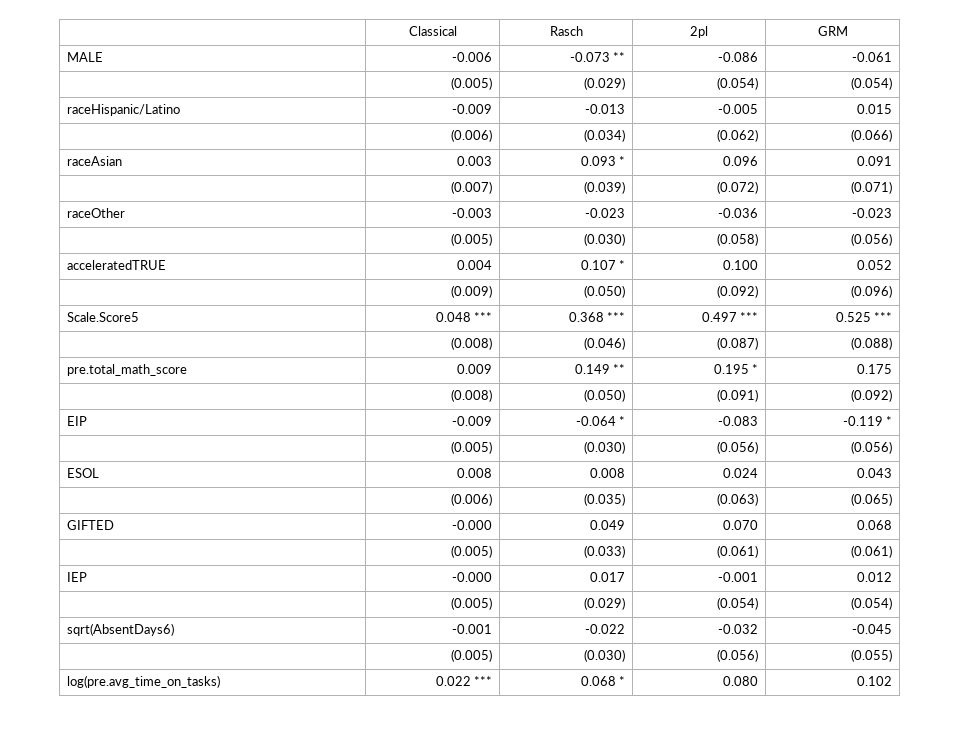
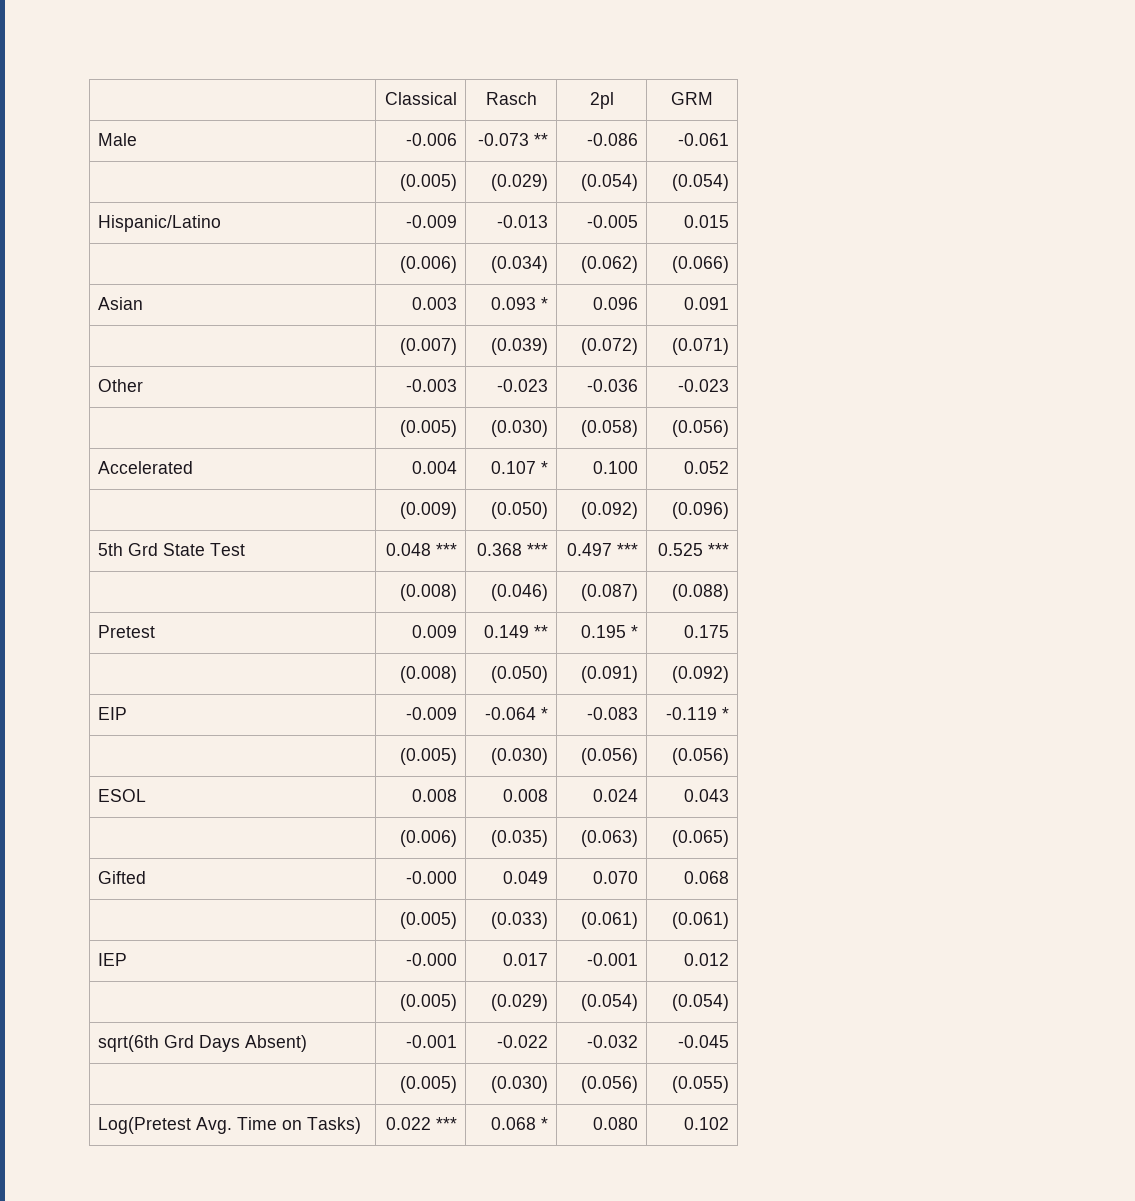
- MALE | -0.006 | -0.073 ** | -0.086 | -0.061
+ Male | -0.006 | -0.073 ** | -0.086 | -0.061
- raceHispanic/Latino | -0.009 | -0.013 | -0.005 | 0.015
+ Hispanic/Latino | -0.009 | -0.013 | -0.005 | 0.015
- raceAsian | 0.003 | 0.093 * | 0.096 | 0.091
+ Asian | 0.003 | 0.093 * | 0.096 | 0.091
- raceOther | -0.003 | -0.023 | -0.036 | -0.023
+ Other | -0.003 | -0.023 | -0.036 | -0.023
- acceleratedTRUE | 0.004 | 0.107 * | 0.100 | 0.052
+ Accelerated | 0.004 | 0.107 * | 0.100 | 0.052
- Scale.Score5 | 0.048 *** | 0.368 *** | 0.497 *** | 0.525 ***
+ 5th Grd State Test | 0.048 *** | 0.368 *** | 0.497 *** | 0.525 ***
- pre.total_math_score | 0.009 | 0.149 ** | 0.195 * | 0.175
+ Pretest | 0.009 | 0.149 ** | 0.195 * | 0.175
- GIFTED | -0.000 | 0.049 | 0.070 | 0.068
+ Gifted | -0.000 | 0.049 | 0.070 | 0.068
- sqrt(AbsentDays6) | -0.001 | -0.022 | -0.032 | -0.045
+ sqrt(6th Grd Days Absent) | -0.001 | -0.022 | -0.032 | -0.045
- log(pre.avg_time_on_tasks) | 0.022 *** | 0.068 * | 0.080 | 0.102
+ Log(Pretest Avg. Time on Tasks) | 0.022 *** | 0.068 * | 0.080 | 0.102

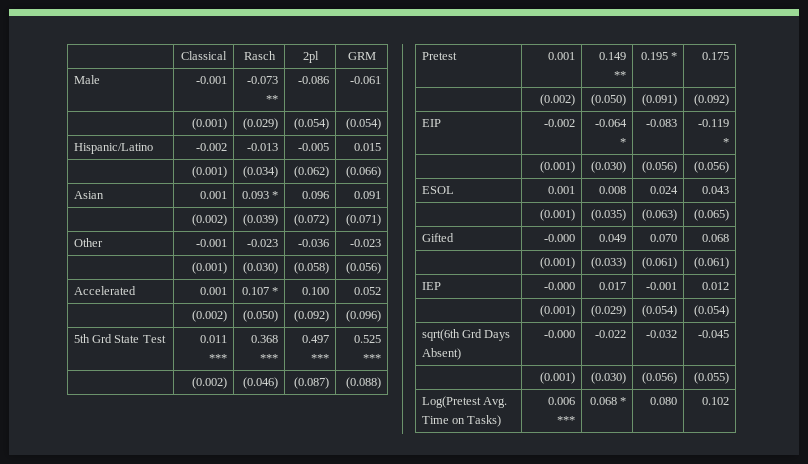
- Male | -0.006 | -0.073 ** | -0.086 | -0.061
- | (0.005) | (0.029) | (0.054) | (0.054)
+ Male | -0.001 | -0.073 ** | -0.086 | -0.061
+ | (0.001) | (0.029) | (0.054) | (0.054)
- Hispanic/Latino | -0.009 | -0.013 | -0.005 | 0.015
+ Hispanic/Latino | -0.002 | -0.013 | -0.005 | 0.015
- | (0.006) | (0.034) | (0.062) | (0.066)
+ | (0.001) | (0.034) | (0.062) | (0.066)
- Asian | 0.003 | 0.093 * | 0.096 | 0.091
+ Asian | 0.001 | 0.093 * | 0.096 | 0.091
- | (0.007) | (0.039) | (0.072) | (0.071)
+ | (0.002) | (0.039) | (0.072) | (0.071)
- Other | -0.003 | -0.023 | -0.036 | -0.023
+ Other | -0.001 | -0.023 | -0.036 | -0.023
- | (0.005) | (0.030) | (0.058) | (0.056)
+ | (0.001) | (0.030) | (0.058) | (0.056)
- Accelerated | 0.004 | 0.107 * | 0.100 | 0.052
+ Accelerated | 0.001 | 0.107 * | 0.100 | 0.052
- | (0.009) | (0.050) | (0.092) | (0.096)
+ | (0.002) | (0.050) | (0.092) | (0.096)
- 5th Grd State Test | 0.048 *** | 0.368 *** | 0.497 *** | 0.525 ***
+ 5th Grd State Test | 0.011 *** | 0.368 *** | 0.497 *** | 0.525 ***
- | (0.008) | (0.046) | (0.087) | (0.088)
+ | (0.002) | (0.046) | (0.087) | (0.088)
- Pretest | 0.009 | 0.149 ** | 0.195 * | 0.175
+ Pretest | 0.001 | 0.149 ** | 0.195 * | 0.175
- | (0.008) | (0.050) | (0.091) | (0.092)
+ | (0.002) | (0.050) | (0.091) | (0.092)
- EIP | -0.009 | -0.064 * | -0.083 | -0.119 *
+ EIP | -0.002 | -0.064 * | -0.083 | -0.119 *
- | (0.005) | (0.030) | (0.056) | (0.056)
+ | (0.001) | (0.030) | (0.056) | (0.056)
- ESOL | 0.008 | 0.008 | 0.024 | 0.043
+ ESOL | 0.001 | 0.008 | 0.024 | 0.043
- | (0.006) | (0.035) | (0.063) | (0.065)
+ | (0.001) | (0.035) | (0.063) | (0.065)
- | (0.005) | (0.033) | (0.061) | (0.061)
+ | (0.001) | (0.033) | (0.061) | (0.061)
  IEP | -0.000 | 0.017 | -0.001 | 0.012
- | (0.005) | (0.029) | (0.054) | (0.054)
+ | (0.001) | (0.029) | (0.054) | (0.054)
- sqrt(6th Grd Days Absent) | -0.001 | -0.022 | -0.032 | -0.045
+ sqrt(6th Grd Days Absent) | -0.000 | -0.022 | -0.032 | -0.045
- | (0.005) | (0.030) | (0.056) | (0.055)
+ | (0.001) | (0.030) | (0.056) | (0.055)
- Log(Pretest Avg. Time on Tasks) | 0.022 *** | 0.068 * | 0.080 | 0.102
+ Log(Pretest Avg. Time on Tasks) | 0.006 *** | 0.068 * | 0.080 | 0.102

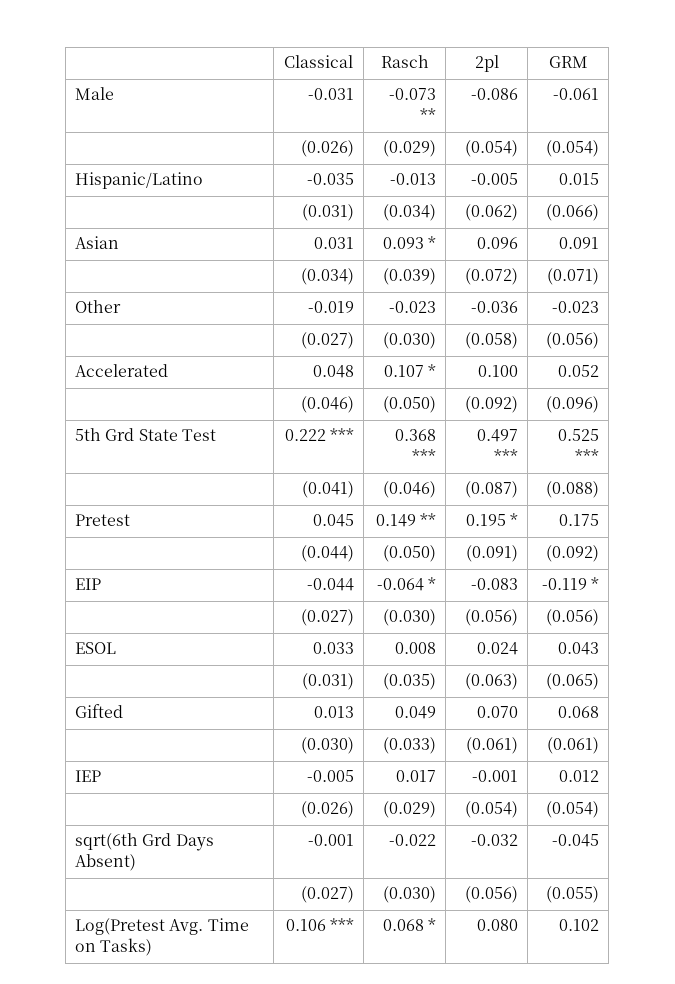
- Male | -0.001 | -0.073 ** | -0.086 | -0.061
- | (0.001) | (0.029) | (0.054) | (0.054)
+ Male | -0.031 | -0.073 ** | -0.086 | -0.061
+ | (0.026) | (0.029) | (0.054) | (0.054)
- Hispanic/Latino | -0.002 | -0.013 | -0.005 | 0.015
+ Hispanic/Latino | -0.035 | -0.013 | -0.005 | 0.015
- | (0.001) | (0.034) | (0.062) | (0.066)
+ | (0.031) | (0.034) | (0.062) | (0.066)
- Asian | 0.001 | 0.093 * | 0.096 | 0.091
+ Asian | 0.031 | 0.093 * | 0.096 | 0.091
- | (0.002) | (0.039) | (0.072) | (0.071)
+ | (0.034) | (0.039) | (0.072) | (0.071)
- Other | -0.001 | -0.023 | -0.036 | -0.023
+ Other | -0.019 | -0.023 | -0.036 | -0.023
- | (0.001) | (0.030) | (0.058) | (0.056)
+ | (0.027) | (0.030) | (0.058) | (0.056)
- Accelerated | 0.001 | 0.107 * | 0.100 | 0.052
+ Accelerated | 0.048 | 0.107 * | 0.100 | 0.052
- | (0.002) | (0.050) | (0.092) | (0.096)
+ | (0.046) | (0.050) | (0.092) | (0.096)
- 5th Grd State Test | 0.011 *** | 0.368 *** | 0.497 *** | 0.525 ***
+ 5th Grd State Test | 0.222 *** | 0.368 *** | 0.497 *** | 0.525 ***
- | (0.002) | (0.046) | (0.087) | (0.088)
+ | (0.041) | (0.046) | (0.087) | (0.088)
- Pretest | 0.001 | 0.149 ** | 0.195 * | 0.175
+ Pretest | 0.045 | 0.149 ** | 0.195 * | 0.175
- | (0.002) | (0.050) | (0.091) | (0.092)
+ | (0.044) | (0.050) | (0.091) | (0.092)
- EIP | -0.002 | -0.064 * | -0.083 | -0.119 *
+ EIP | -0.044 | -0.064 * | -0.083 | -0.119 *
- | (0.001) | (0.030) | (0.056) | (0.056)
+ | (0.027) | (0.030) | (0.056) | (0.056)
- ESOL | 0.001 | 0.008 | 0.024 | 0.043
+ ESOL | 0.033 | 0.008 | 0.024 | 0.043
- | (0.001) | (0.035) | (0.063) | (0.065)
+ | (0.031) | (0.035) | (0.063) | (0.065)
- Gifted | -0.000 | 0.049 | 0.070 | 0.068
+ Gifted | 0.013 | 0.049 | 0.070 | 0.068
- | (0.001) | (0.033) | (0.061) | (0.061)
+ | (0.030) | (0.033) | (0.061) | (0.061)
- IEP | -0.000 | 0.017 | -0.001 | 0.012
- | (0.001) | (0.029) | (0.054) | (0.054)
+ IEP | -0.005 | 0.017 | -0.001 | 0.012
+ | (0.026) | (0.029) | (0.054) | (0.054)
- sqrt(6th Grd Days Absent) | -0.000 | -0.022 | -0.032 | -0.045
+ sqrt(6th Grd Days Absent) | -0.001 | -0.022 | -0.032 | -0.045
- | (0.001) | (0.030) | (0.056) | (0.055)
+ | (0.027) | (0.030) | (0.056) | (0.055)
- Log(Pretest Avg. Time on Tasks) | 0.006 *** | 0.068 * | 0.080 | 0.102
+ Log(Pretest Avg. Time on Tasks) | 0.106 *** | 0.068 * | 0.080 | 0.102

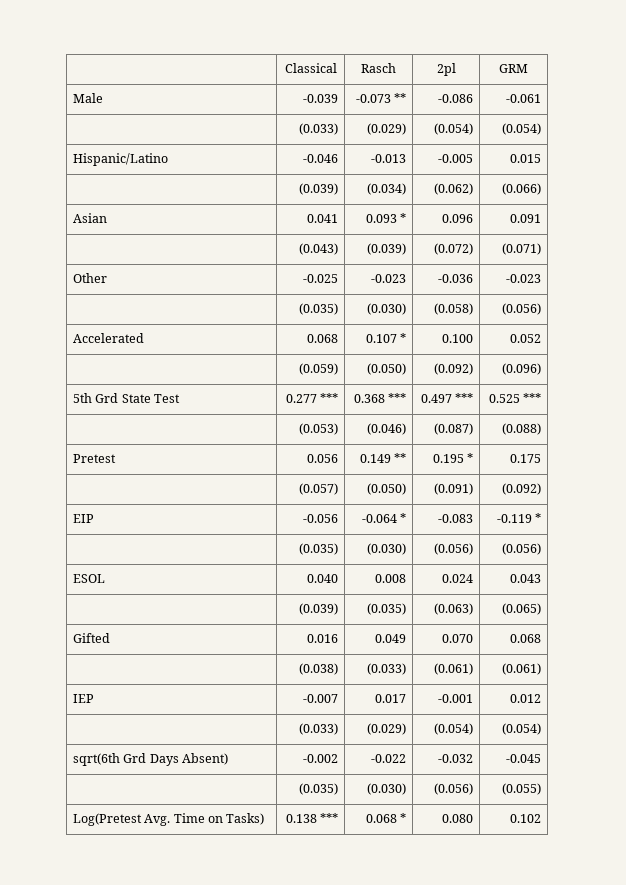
- Male | -0.031 | -0.073 ** | -0.086 | -0.061
- | (0.026) | (0.029) | (0.054) | (0.054)
+ Male | -0.039 | -0.073 ** | -0.086 | -0.061
+ | (0.033) | (0.029) | (0.054) | (0.054)
- Hispanic/Latino | -0.035 | -0.013 | -0.005 | 0.015
+ Hispanic/Latino | -0.046 | -0.013 | -0.005 | 0.015
- | (0.031) | (0.034) | (0.062) | (0.066)
+ | (0.039) | (0.034) | (0.062) | (0.066)
- Asian | 0.031 | 0.093 * | 0.096 | 0.091
+ Asian | 0.041 | 0.093 * | 0.096 | 0.091
- | (0.034) | (0.039) | (0.072) | (0.071)
+ | (0.043) | (0.039) | (0.072) | (0.071)
- Other | -0.019 | -0.023 | -0.036 | -0.023
+ Other | -0.025 | -0.023 | -0.036 | -0.023
- | (0.027) | (0.030) | (0.058) | (0.056)
+ | (0.035) | (0.030) | (0.058) | (0.056)
- Accelerated | 0.048 | 0.107 * | 0.100 | 0.052
+ Accelerated | 0.068 | 0.107 * | 0.100 | 0.052
- | (0.046) | (0.050) | (0.092) | (0.096)
+ | (0.059) | (0.050) | (0.092) | (0.096)
- 5th Grd State Test | 0.222 *** | 0.368 *** | 0.497 *** | 0.525 ***
+ 5th Grd State Test | 0.277 *** | 0.368 *** | 0.497 *** | 0.525 ***
- | (0.041) | (0.046) | (0.087) | (0.088)
+ | (0.053) | (0.046) | (0.087) | (0.088)
- Pretest | 0.045 | 0.149 ** | 0.195 * | 0.175
+ Pretest | 0.056 | 0.149 ** | 0.195 * | 0.175
- | (0.044) | (0.050) | (0.091) | (0.092)
+ | (0.057) | (0.050) | (0.091) | (0.092)
- EIP | -0.044 | -0.064 * | -0.083 | -0.119 *
+ EIP | -0.056 | -0.064 * | -0.083 | -0.119 *
- | (0.027) | (0.030) | (0.056) | (0.056)
+ | (0.035) | (0.030) | (0.056) | (0.056)
- ESOL | 0.033 | 0.008 | 0.024 | 0.043
+ ESOL | 0.040 | 0.008 | 0.024 | 0.043
- | (0.031) | (0.035) | (0.063) | (0.065)
+ | (0.039) | (0.035) | (0.063) | (0.065)
- Gifted | 0.013 | 0.049 | 0.070 | 0.068
+ Gifted | 0.016 | 0.049 | 0.070 | 0.068
- | (0.030) | (0.033) | (0.061) | (0.061)
+ | (0.038) | (0.033) | (0.061) | (0.061)
- IEP | -0.005 | 0.017 | -0.001 | 0.012
- | (0.026) | (0.029) | (0.054) | (0.054)
+ IEP | -0.007 | 0.017 | -0.001 | 0.012
+ | (0.033) | (0.029) | (0.054) | (0.054)
- sqrt(6th Grd Days Absent) | -0.001 | -0.022 | -0.032 | -0.045
+ sqrt(6th Grd Days Absent) | -0.002 | -0.022 | -0.032 | -0.045
- | (0.027) | (0.030) | (0.056) | (0.055)
+ | (0.035) | (0.030) | (0.056) | (0.055)
- Log(Pretest Avg. Time on Tasks) | 0.106 *** | 0.068 * | 0.080 | 0.102
+ Log(Pretest Avg. Time on Tasks) | 0.138 *** | 0.068 * | 0.080 | 0.102

